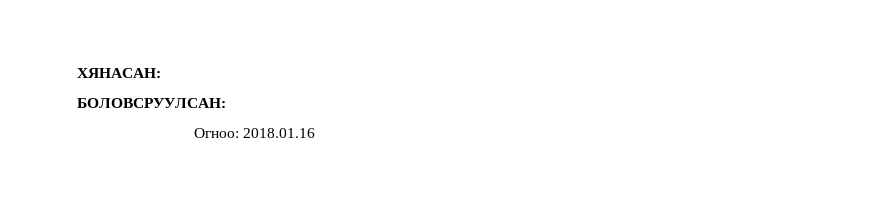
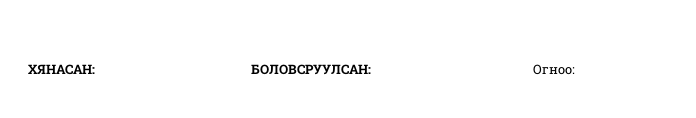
- Огноо: 2018.01.16
+ Огноо:

